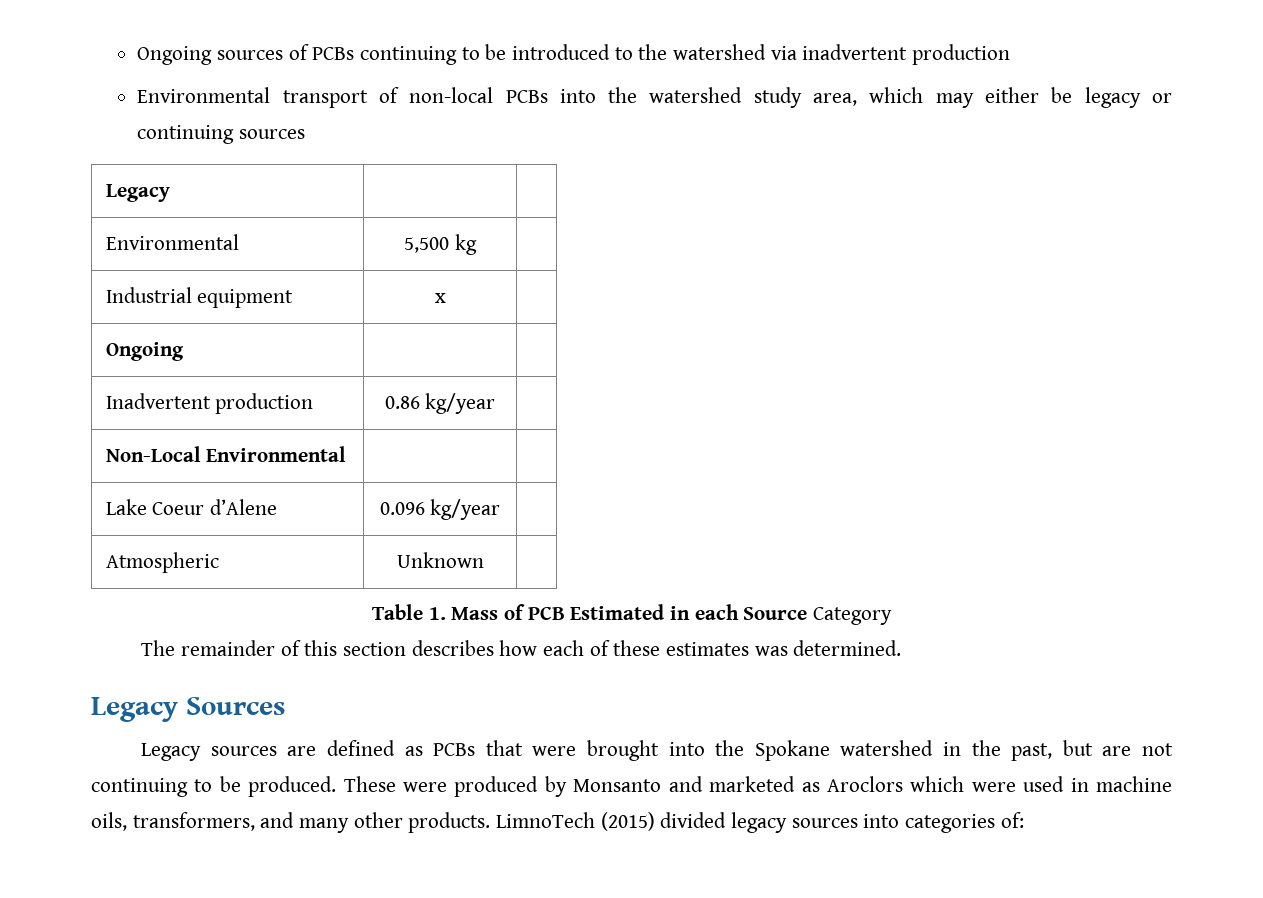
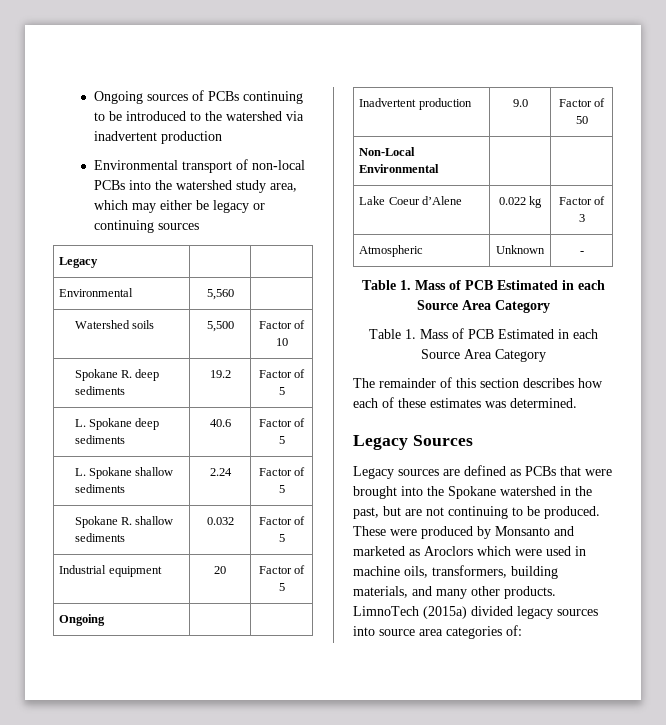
- Environmental | 5,500 kg |
- Industrial equipment | x |
+ Environmental | 5,560 |
+ Watershed soils | 5,500 | Factor of 10
+ Spokane R. deep sediments | 19.2 | Factor of 5
+ L. Spokane deep sediments | 40.6 | Factor of 5
+ L. Spokane shallow sediments | 2.24 | Factor of 5
+ Spokane R. shallow sediments | 0.032 | Factor of 5
+ Industrial equipment | 20 | Factor of 5
- Inadvertent production | 0.86 kg/year |
+ Inadvertent production | 9.0 | Factor of 50
- Lake Coeur d’Alene | 0.096 kg/year |
+ Lake Coeur d’Alene | 0.022 kg | Factor of 3
- Atmospheric | Unknown |
- Table 1. Mass of PCB Estimated in each Source Category
+ Atmospheric | Unknown | -
+ Table 1. Mass of PCB Estimated in each Source Area Category
+ Table 1. Mass of PCB Estimated in each Source Area Category
- These were produced by Monsanto and marketed as Aroclors which were used in machine oils, transformers, and many other products.
+ These were produced by Monsanto and marketed as Aroclors which were used in machine oils, transformers, building materials, and many other products.
- LimnoTech (2015) divided legacy sources into categories of:
+ LimnoTech (2015a) divided legacy sources into source area categories of:

